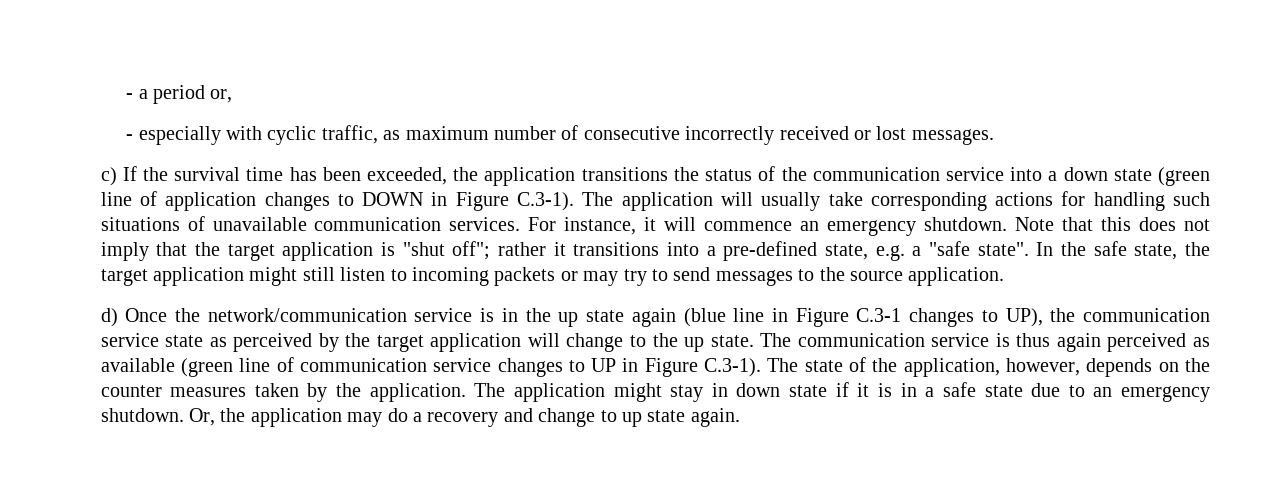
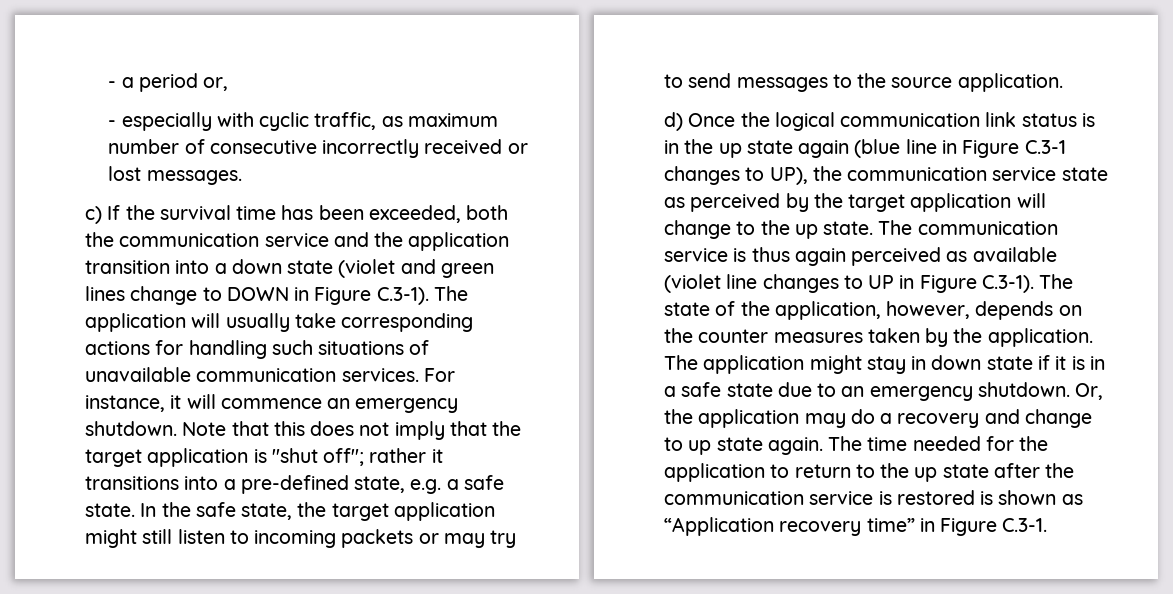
- c) If the survival time has been exceeded, the application transitions the status of the communication service into a down state (green line of application changes to DOWN in Figure C.3-1). The application will usually take corresponding actions for handling such situations of unavailable communication services.
+ c) If the survival time has been exceeded, both the communication service and the application transition into a down state (violet and green lines change to DOWN in Figure C.3-1). The application will usually take corresponding actions for handling such situations of unavailable communication services.
- Note that this does not imply that the target application is "shut off"; rather it transitions into a pre-defined state, e.g. a "safe state".
+ Note that this does not imply that the target application is "shut off"; rather it transitions into a pre-defined state, e.g. a safe state.
- d) Once the network/communication service is in the up state again (blue line in Figure C.3-1 changes to UP), the communication service state as perceived by the target application will change to the up state.
+ d) Once the logical communication link status is in the up state again (blue line in Figure C.3-1 changes to UP), the communication service state as perceived by the target application will change to the up state.
- The communication service is thus again perceived as available (green line of communication service changes to UP in Figure C.3-1). The state of the application, however, depends on the counter measures taken by the application.
+ The communication service is thus again perceived as available (violet line changes to UP in Figure C.3-1). The state of the application, however, depends on the counter measures taken by the application.
+ The time needed for the application to return to the up state after the communication service is restored is shown as “Application recovery time” in Figure C.3-1.

